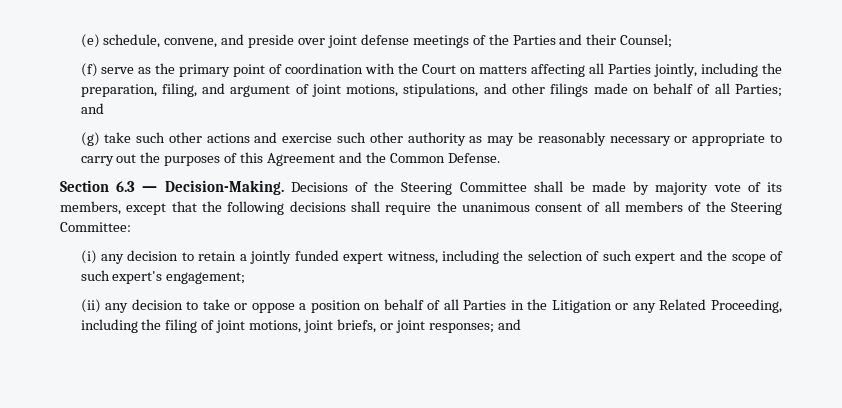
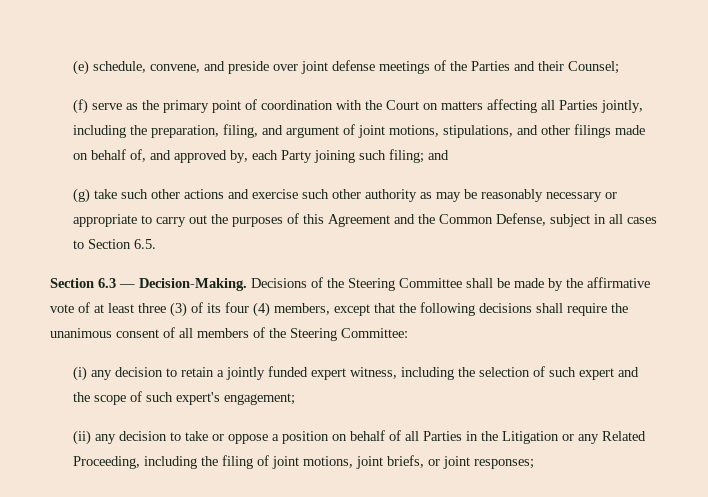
- (f) serve as the primary point of coordination with the Court on matters affecting all Parties jointly, including the preparation, filing, and argument of joint motions, stipulations, and other filings made on behalf of all Parties; and
+ (f) serve as the primary point of coordination with the Court on matters affecting all Parties jointly, including the preparation, filing, and argument of joint motions, stipulations, and other filings made on behalf of, and approved by, each Party joining such filing; and
- (g) take such other actions and exercise such other authority as may be reasonably necessary or appropriate to carry out the purposes of this Agreement and the Common Defense.
+ (g) take such other actions and exercise such other authority as may be reasonably necessary or appropriate to carry out the purposes of this Agreement and the Common Defense, subject in all cases to Section 6.5.
- Decisions of the Steering Committee shall be made by majority vote of its members, except that the following decisions shall require the unanimous consent of all members of the Steering Committee:
+ Decisions of the Steering Committee shall be made by the affirmative vote of at least three (3) of its four (4) members, except that the following decisions shall require the unanimous consent of all members of the Steering Committee:
- (ii) any decision to take or oppose a position on behalf of all Parties in the Litigation or any Related Proceeding, including the filing of joint motions, joint briefs, or joint responses; and
+ (ii) any decision to take or oppose a position on behalf of all Parties in the Litigation or any Related Proceeding, including the filing of joint motions, joint briefs, or joint responses;

